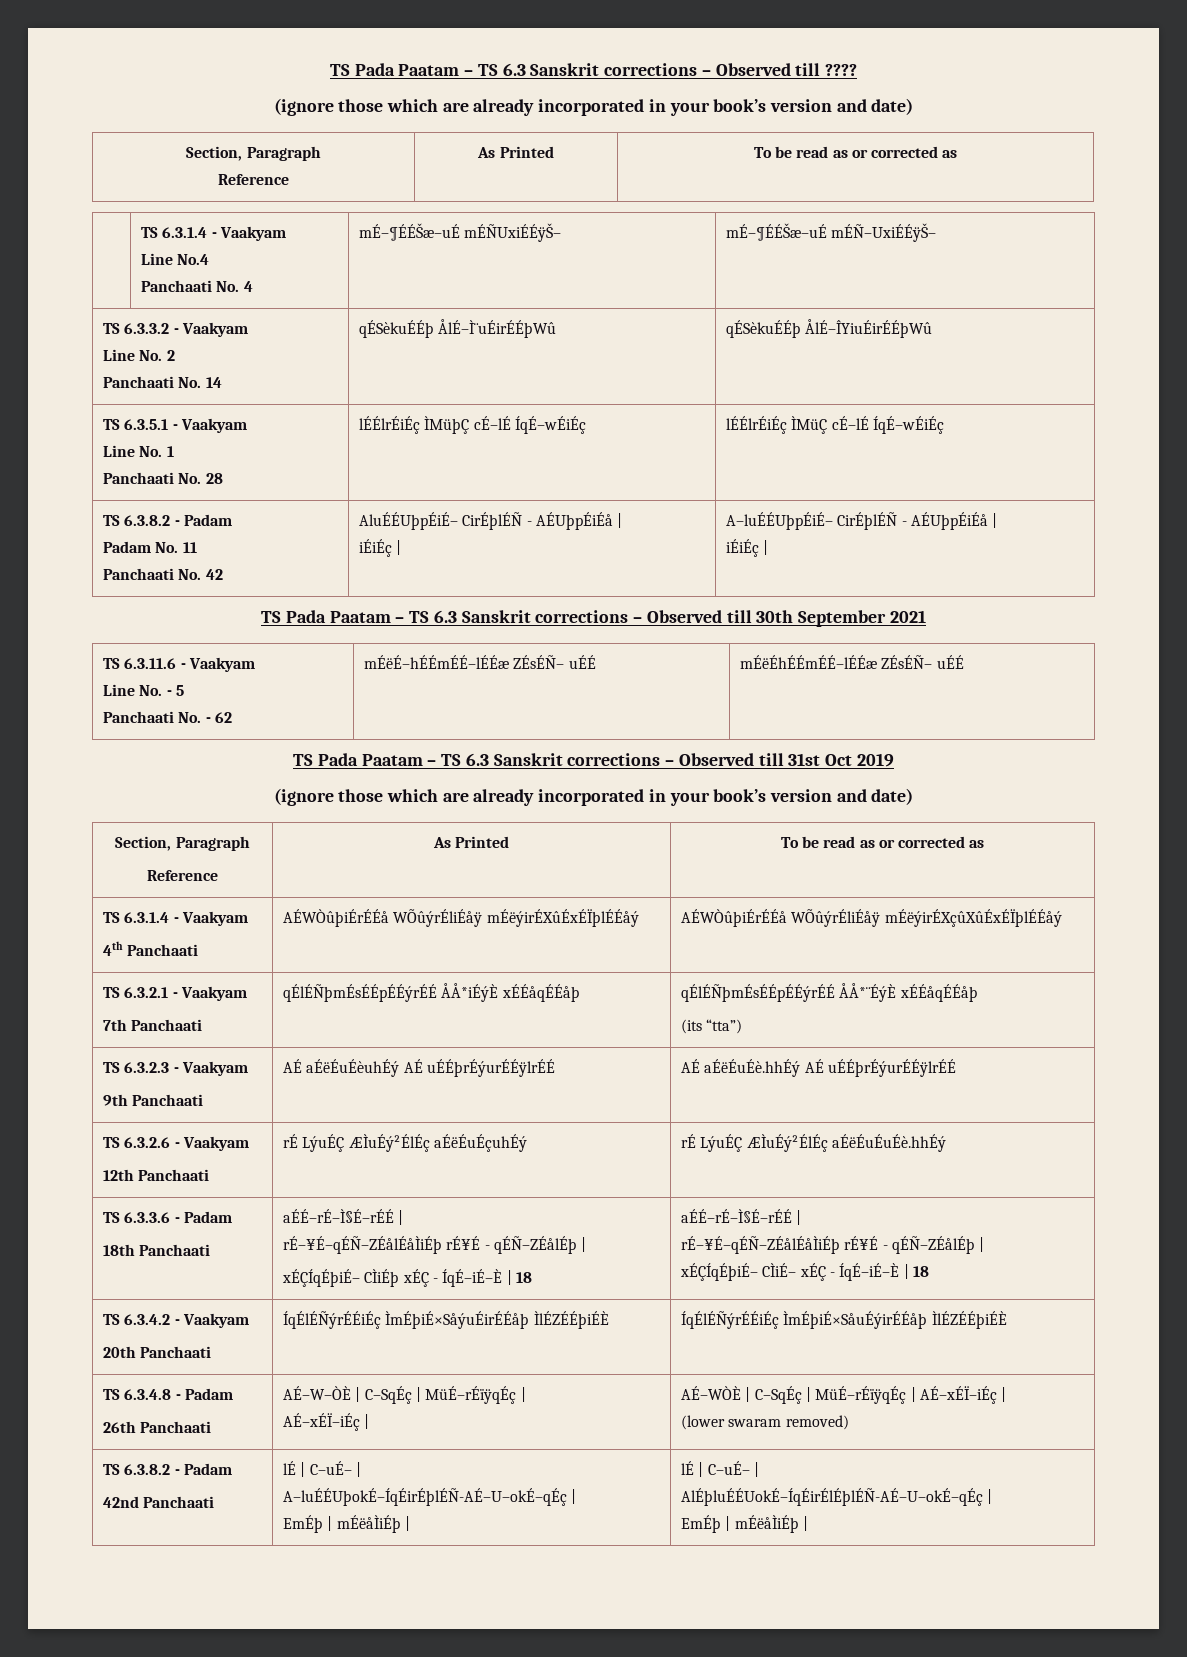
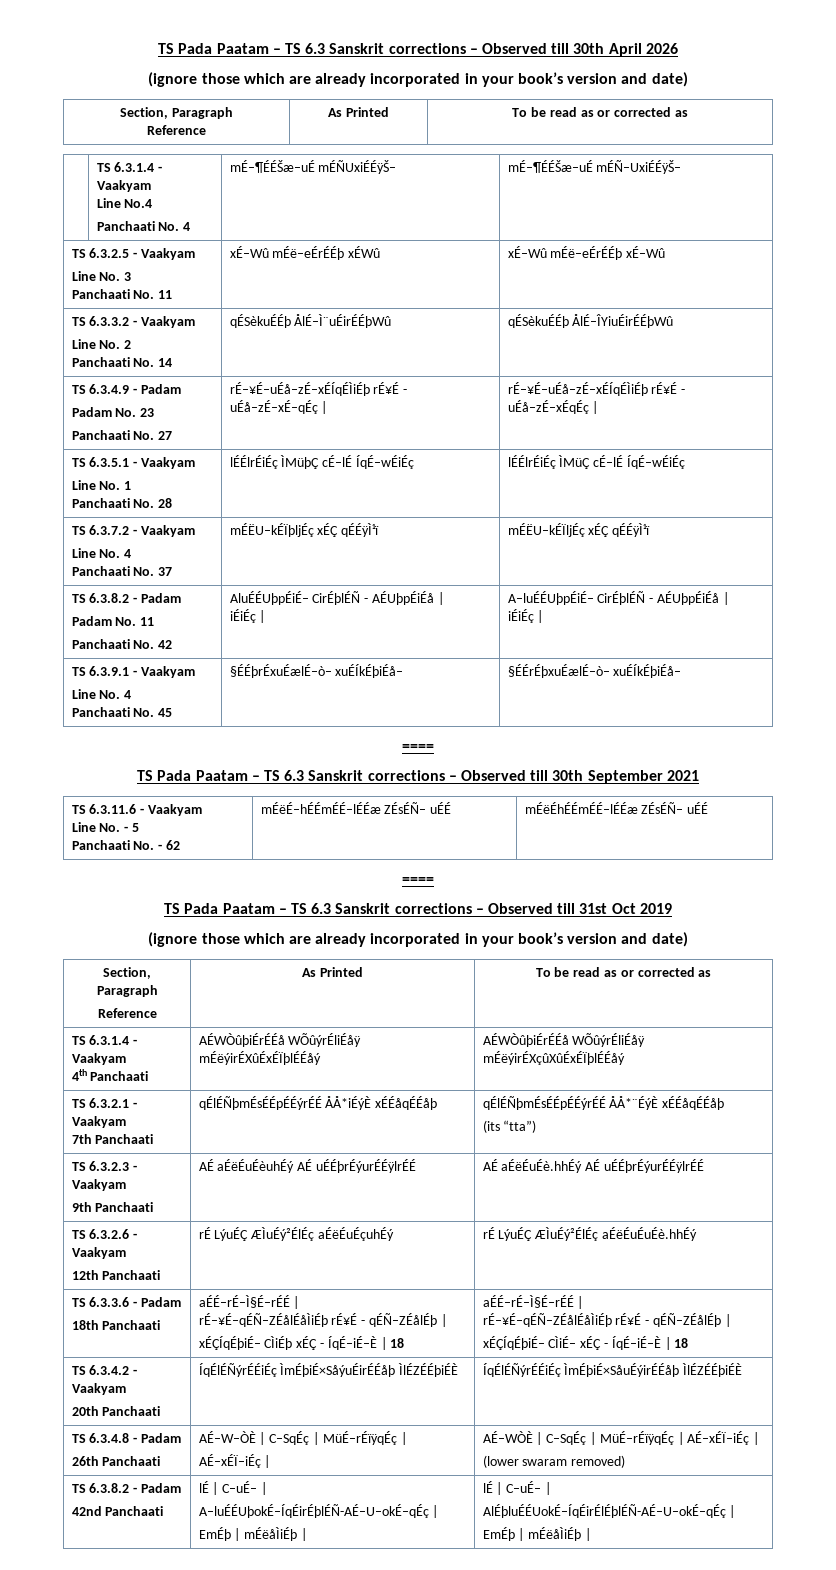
- TS Pada Paatam – TS 6.3 Sanskrit corrections – Observed till ????
+ TS Pada Paatam – TS 6.3 Sanskrit corrections – Observed till 30th April 2026
+ TS 6.3.2.5 - Vaakyam
+ Line No. 3
+ Panchaati No. 11 | xÉ–Wû mÉë–eÉrÉÉþ xÉWû | xÉ–Wû mÉë–eÉrÉÉþ xÉ–Wû
+ TS 6.3.4.9 - Padam
+ Padam No. 23
+ Panchaati No. 27 | rÉ–¥É–uÉå–zÉ–xÉÍqÉÌiÉþ rÉ¥É - uÉå–zÉ–xÉ–qÉç | | rÉ–¥É–uÉå–zÉ–xÉÍqÉÌiÉþ rÉ¥É - uÉå–zÉ–xÉqÉç |
+ TS 6.3.7.2 - Vaakyam
+ Line No. 4
+ Panchaati No. 37 | mÉËU–kÉÏþljÉç xÉÇ qÉÉÿÌ¹ï | mÉËU–kÉÏljÉç xÉÇ qÉÉÿÌ¹ï
+ TS 6.3.9.1 - Vaakyam
+ Line No. 4
+ Panchaati No. 45 | §ÉÉþrÉxuÉælÉ–ò– xuÉÍkÉþiÉå– | §ÉÉrÉþxuÉælÉ–ò– xuÉÍkÉþiÉå–
+ ====
  TS 6.3.11.6 - Vaakyam
  Line No. - 5
  Panchaati No. - 62 | mÉëÉ–hÉÉmÉÉ–lÉÉæ ZÉsÉÑ– uÉÉ | mÉëÉhÉÉmÉÉ–lÉÉæ ZÉsÉÑ– uÉÉ
+ ====

